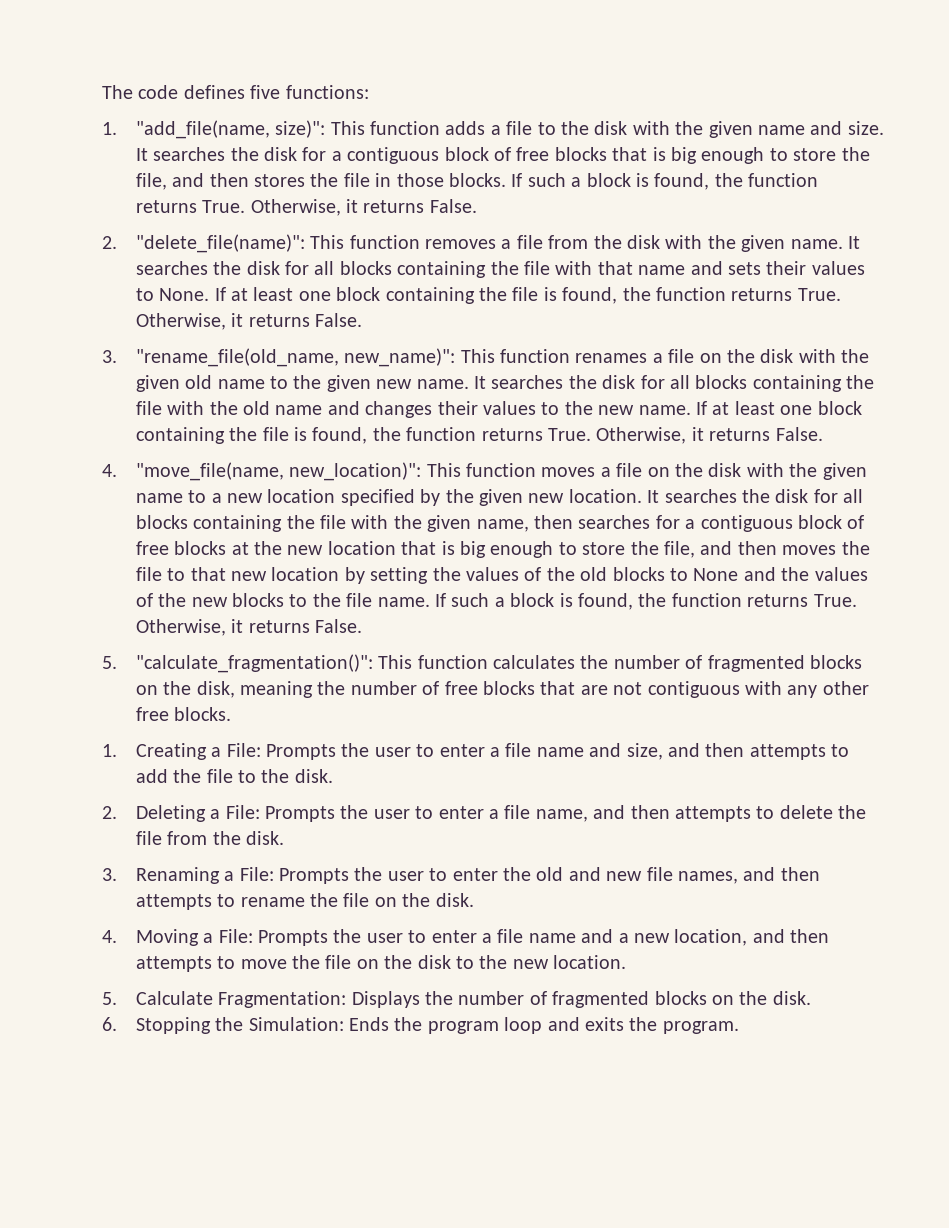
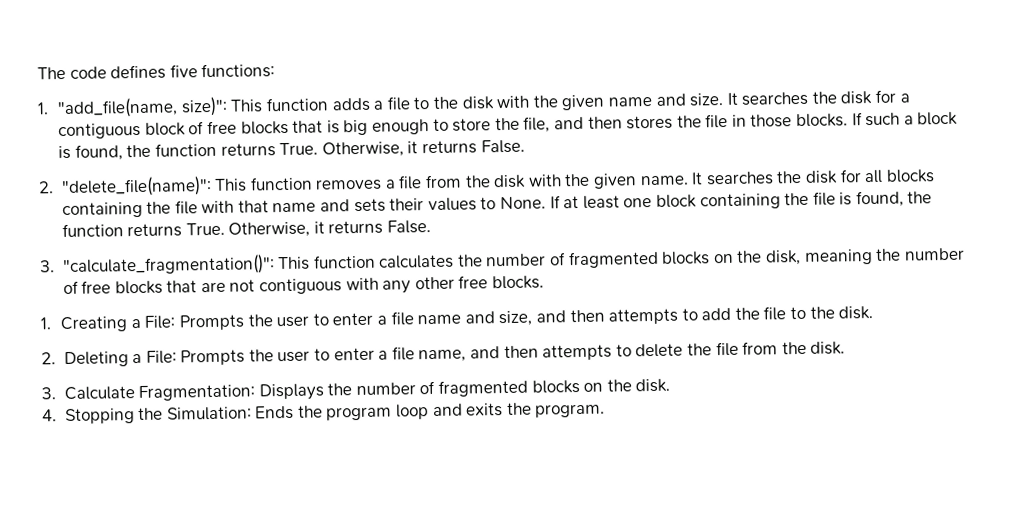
- 3. "rename_file(old_name, new_name)": This function renames a file on the disk with the given old name to the given new name. It searches the disk for all blocks containing the file with the old name and changes their values to the new name. If at least one block containing the file is found, the function returns True. Otherwise, it returns False.
- 4. "move_file(name, new_location)": This function moves a file on the disk with the given name to a new location specified by the given new location. It searches the disk for all blocks containing the file with the given name, then searches for a contiguous block of free blocks at the new location that is big enough to store the file, and then moves the file to that new location by setting the values of the old blocks to None and the values of the new blocks to the file name. If such a block is found, the function returns True. Otherwise, it returns False.
- 5. "calculate_fragmentation()": This function calculates the number of fragmented blocks on the disk, meaning the number of free blocks that are not contiguous with any other free blocks.
+ 3. "calculate_fragmentation()": This function calculates the number of fragmented blocks on the disk, meaning the number of free blocks that are not contiguous with any other free blocks.
- 3. Renaming a File: Prompts the user to enter the old and new file names, and then attempts to rename the file on the disk.
- 4. Moving a File: Prompts the user to enter a file name and a new location, and then attempts to move the file on the disk to the new location.
- 5. Calculate Fragmentation: Displays the number of fragmented blocks on the disk.
+ 3. Calculate Fragmentation: Displays the number of fragmented blocks on the disk.
- 6. Stopping the Simulation: Ends the program loop and exits the program.
+ 4. Stopping the Simulation: Ends the program loop and exits the program.

